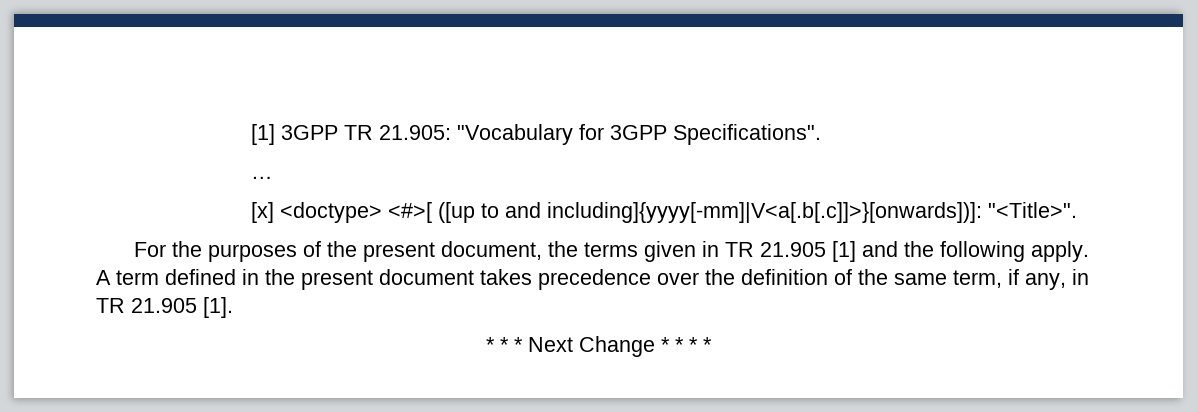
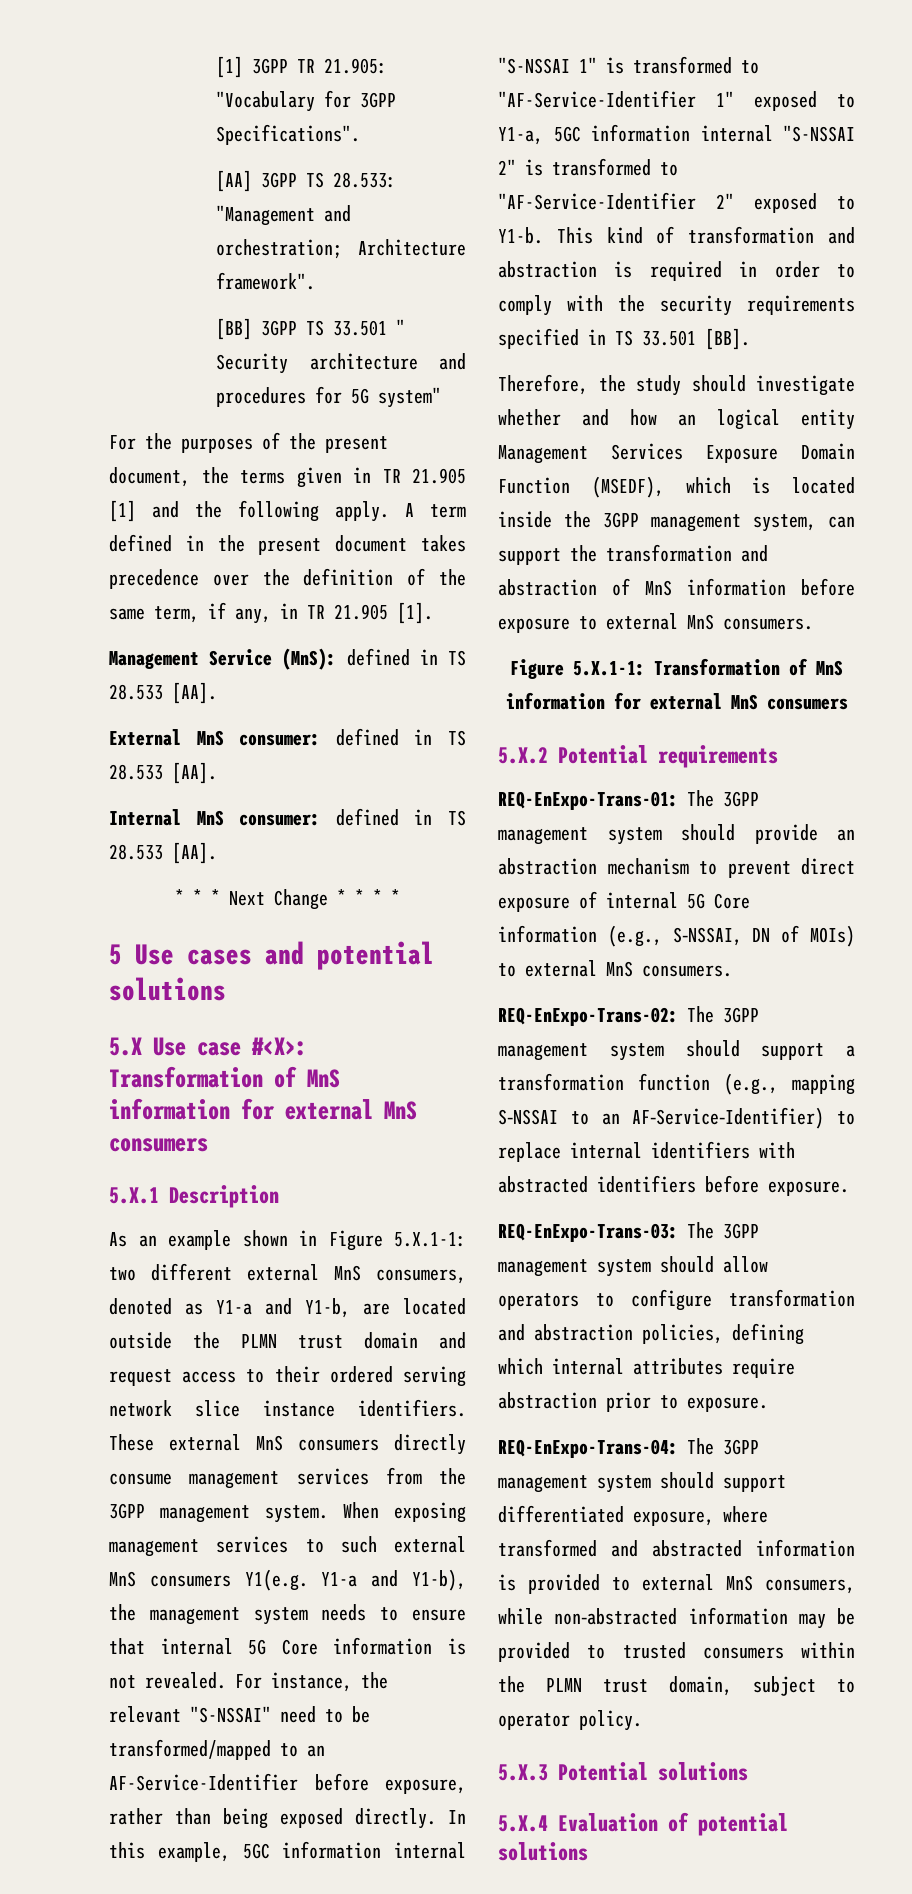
- …
- [x] <doctype> <#>[ ([up to and including]{yyyy[-mm]|V<a[.b[.c]]>}[onwards])]: "<Title>".
+ [AA] 3GPP TS 28.533: "Management and orchestration; Architecture framework".
+ [BB] 3GPP TS 33.501 " Security architecture and procedures for 5G system"
+ Management Service (MnS): defined in TS 28.533 [AA].
+ External MnS consumer: defined in TS 28.533 [AA].
+ Internal MnS consumer: defined in TS 28.533 [AA].
+ 5 Use cases and potential solutions
+ 5.X Use case #<X>: Transformation of MnS information for external MnS consumers
+ 5.X.1 Description
+ As an example shown in Figure 5.X.1-1: two different external MnS consumers, denoted as Y1-a and Y1-b, are located outside the PLMN trust domain and request access to their ordered serving network slice instance identifiers. These external MnS consumers directly consume management services from the 3GPP management system. When exposing management services to such external MnS consumers Y1(e.g. Y1-a and Y1-b), the management system needs to ensure that internal 5G Core information is not revealed. For instance, the relevant "S-NSSAI" need to be transformed/mapped to an AF-Service-Identifier before exposure, rather than being exposed directly. In this example, 5GC information internal "S-NSSAI 1" is transformed to "AF-Service-Identifier 1" exposed to Y1-a, 5GC information internal "S-NSSAI 2" is transformed to "AF-Service-Identifier 2" exposed to Y1-b. This kind of transformation and abstraction is required in order to comply with the security requirements specified in TS 33.501 [BB].
+ Therefore, the study should investigate whether and how an logical entity Management Services Exposure Domain Function (MSEDF), which is located inside the 3GPP management system, can support the transformation and abstraction of MnS information before exposure to external MnS consumers.
+ Figure 5.X.1-1: Transformation of MnS information for external MnS consumers
+ 5.X.2 Potential requirements
+ REQ-EnExpo-Trans-01: The 3GPP management system should provide an abstraction mechanism to prevent direct exposure of internal 5G Core information (e.g., S‑NSSAI, DN of MOIs) to external MnS consumers.
+ REQ-EnExpo-Trans-02: The 3GPP management system should support a transformation function (e.g., mapping S‑NSSAI to an AF‑Service‑Identifier) to replace internal identifiers with abstracted identifiers before exposure.
+ REQ-EnExpo-Trans-03: The 3GPP management system should allow operators to configure transformation and abstraction policies, defining which internal attributes require abstraction prior to exposure.
+ REQ-EnExpo-Trans-04: The 3GPP management system should support differentiated exposure, where transformed and abstracted information is provided to external MnS consumers, while non‑abstracted information may be provided to trusted consumers within the PLMN trust domain, subject to operator policy.
+ 5.X.3 Potential solutions
+ 5.X.4 Evaluation of potential solutions

